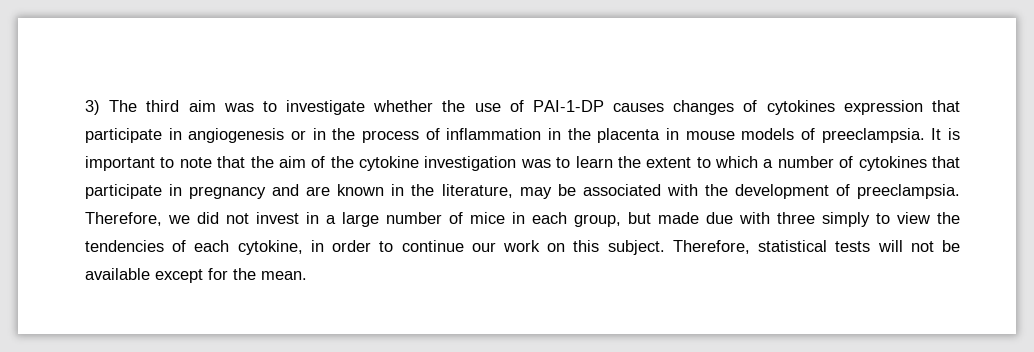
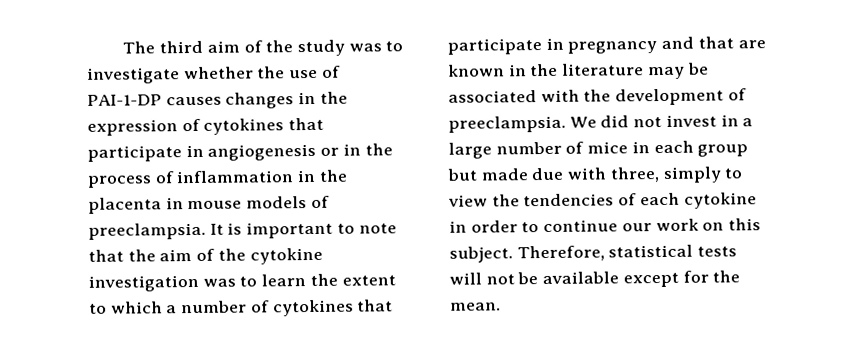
- 3) The third aim was to investigate whether the use of PAI-1-DP causes changes of cytokines expression that participate in angiogenesis or in the process of inflammation in the placenta in mouse models of preeclampsia.
+ The third aim of the study was to investigate whether the use of PAI-1-DP causes changes in the expression of cytokines that participate in angiogenesis or in the process of inflammation in the placenta in mouse models of preeclampsia.
- It is important to note that the aim of the cytokine investigation was to learn the extent to which a number of cytokines that participate in pregnancy and are known in the literature, may be associated with the development of preeclampsia.
+ It is important to note that the aim of the cytokine investigation was to learn the extent to which a number of cytokines that participate in pregnancy and that are known in the literature may be associated with the development of preeclampsia.
- Therefore, we did not invest in a large number of mice in each group, but made due with three simply to view the tendencies of each cytokine, in order to continue our work on this subject.
+ We did not invest in a large number of mice in each group but made due with three, simply to view the tendencies of each cytokine in order to continue our work on this subject.

